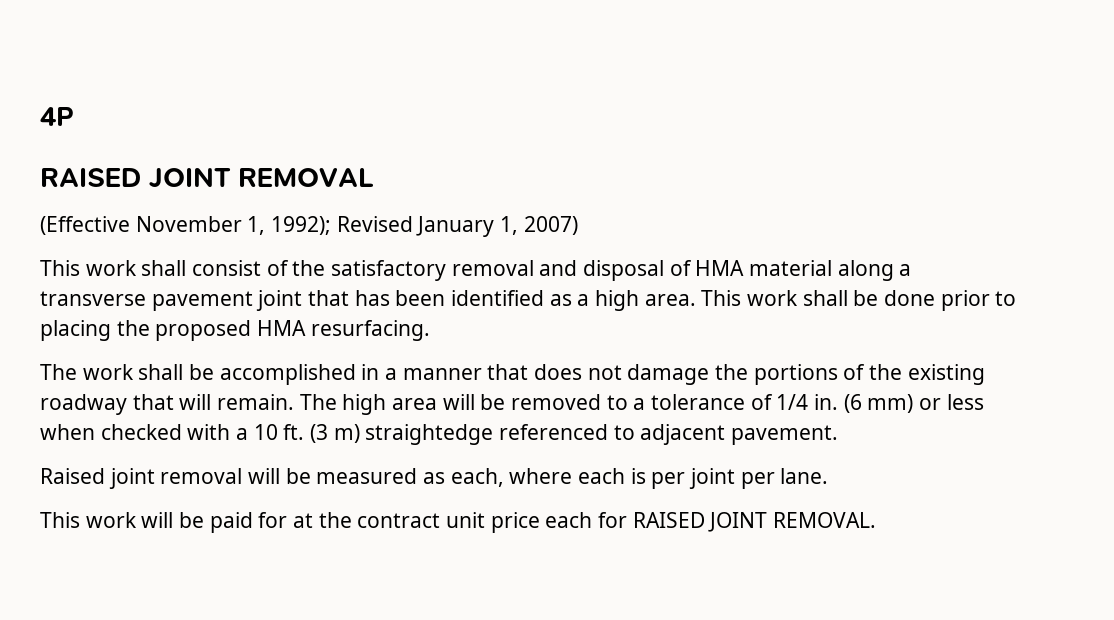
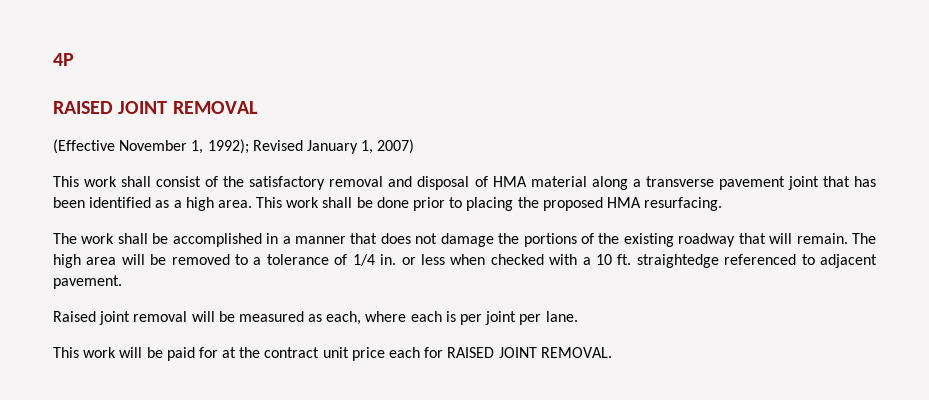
- The high area will be removed to a tolerance of 1/4 in. (6 mm) or less when checked with a 10 ft. (3 m) straightedge referenced to adjacent pavement.
+ The high area will be removed to a tolerance of 1/4 in. or less when checked with a 10 ft. straightedge referenced to adjacent pavement.

